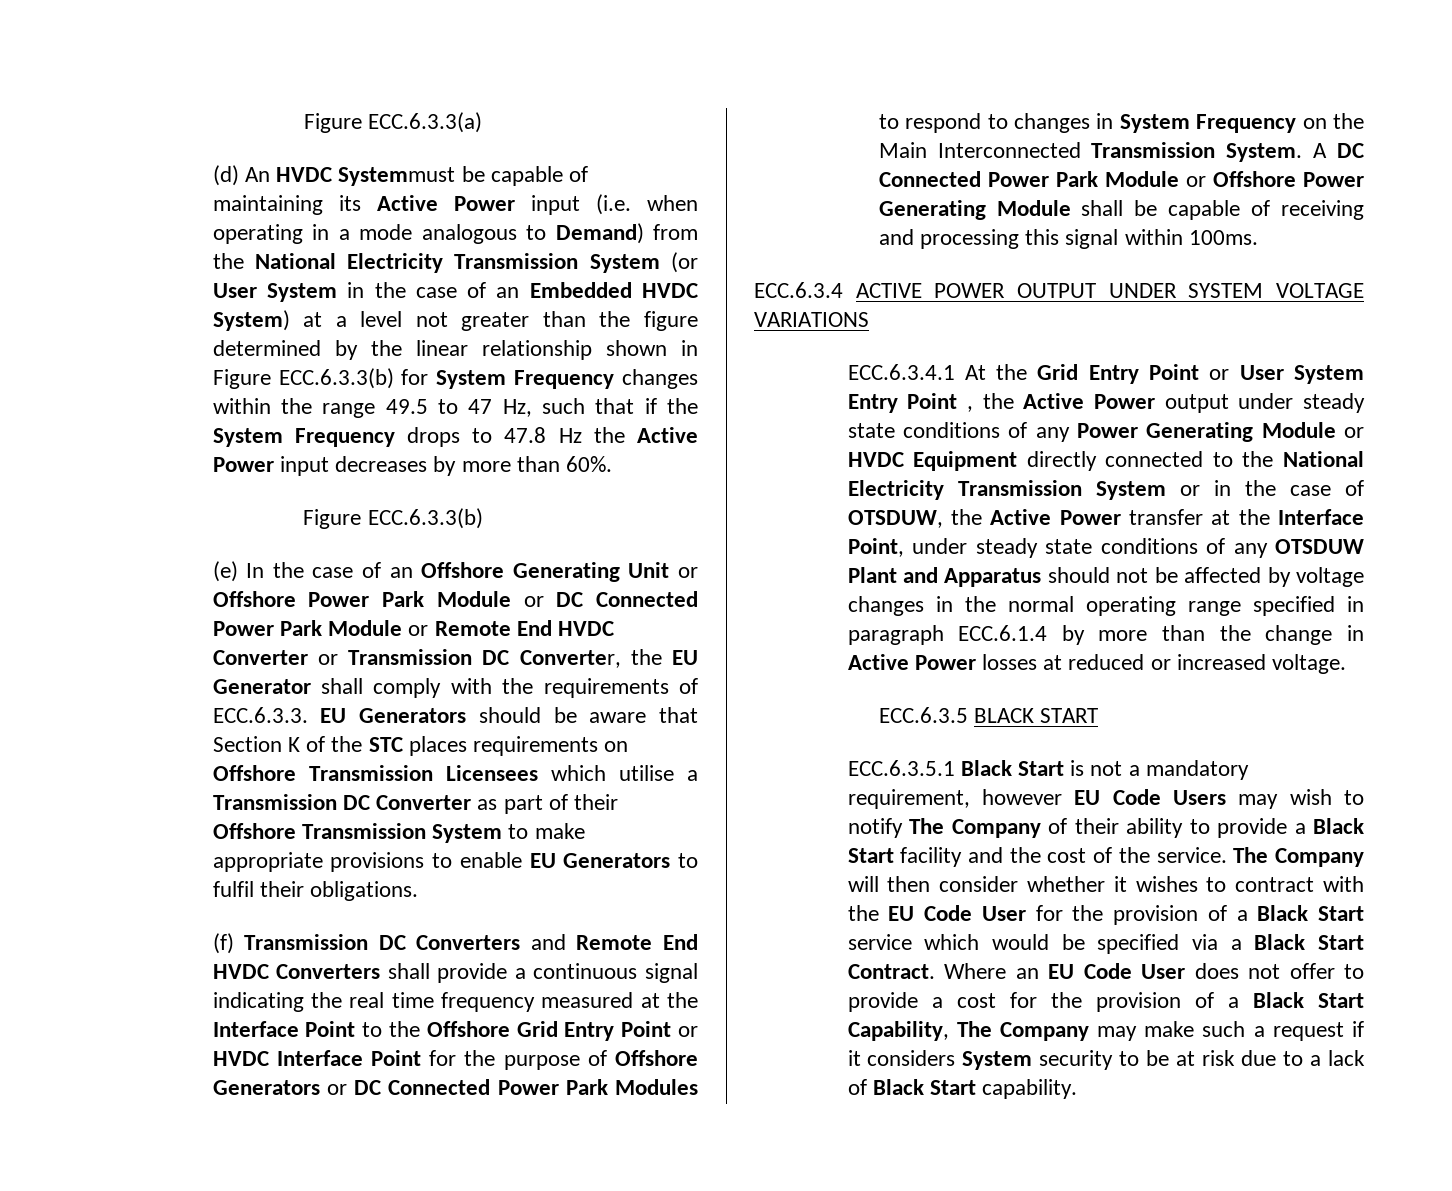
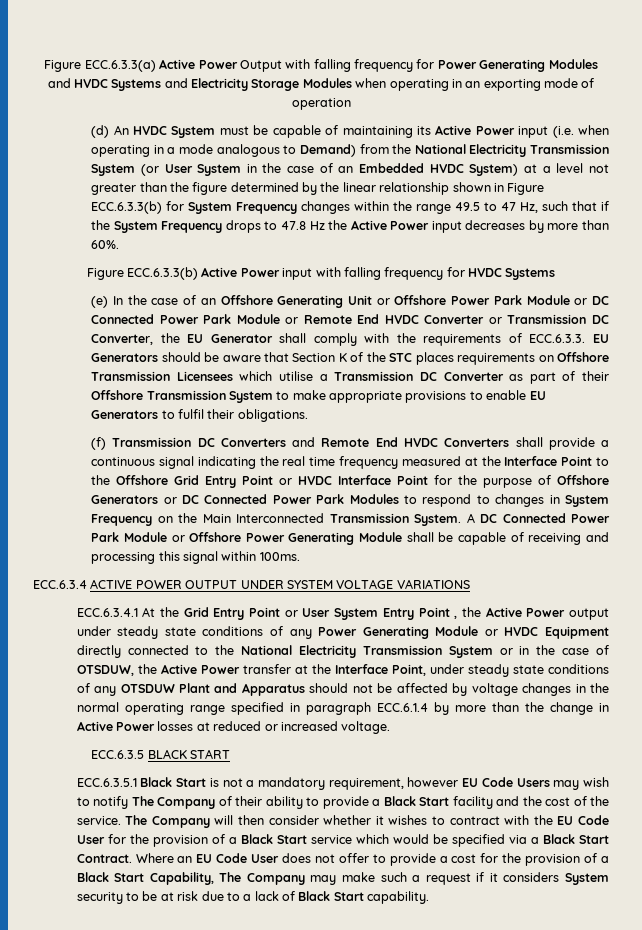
- Figure ECC.6.3.3(a)
+ Figure ECC.6.3.3(a) Active Power Output with falling frequency for Power Generating Modules and HVDC Systems and Electricity Storage Modules when operating in an exporting mode of operation
- (d) An HVDC Systemmust be capable of maintaining its Active Power input (i.e. when operating in a mode analogous to Demand) from the National Electricity Transmission System (or User System in the case of an Embedded HVDC System) at a level not greater than the figure determined by the linear relationship shown in Figure ECC.6.3.3(b) for System Frequency changes within the range 49.5 to 47 Hz, such that if the System Frequency drops to 47.8 Hz the Active Power input decreases by more than 60%.
- Figure ECC.6.3.3(b)
+ (d) An HVDC System must be capable of maintaining its Active Power input (i.e. when operating in a mode analogous to Demand) from the National Electricity Transmission System (or User System in the case of an Embedded HVDC System) at a level not greater than the figure determined by the linear relationship shown in Figure ECC.6.3.3(b) for System Frequency changes within the range 49.5 to 47 Hz, such that if the System Frequency drops to 47.8 Hz the Active Power input decreases by more than 60%.
+ Figure ECC.6.3.3(b) Active Power input with falling frequency for HVDC Systems

